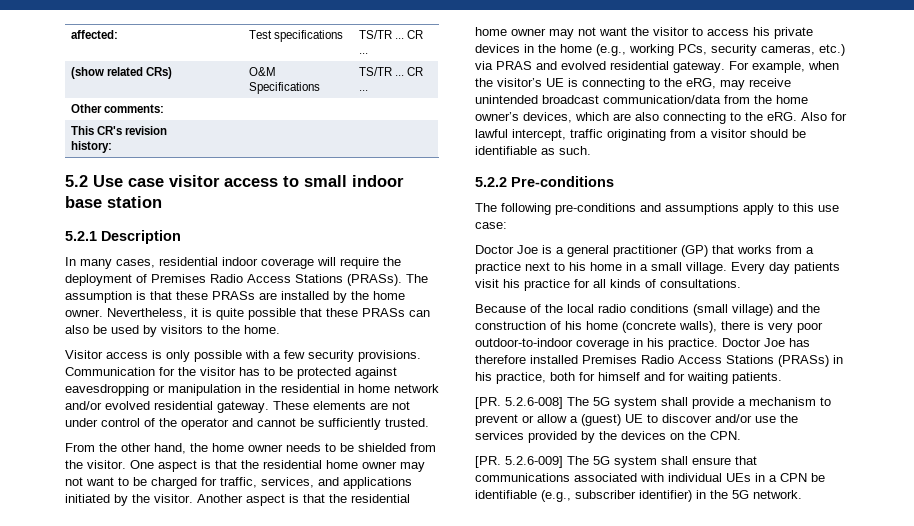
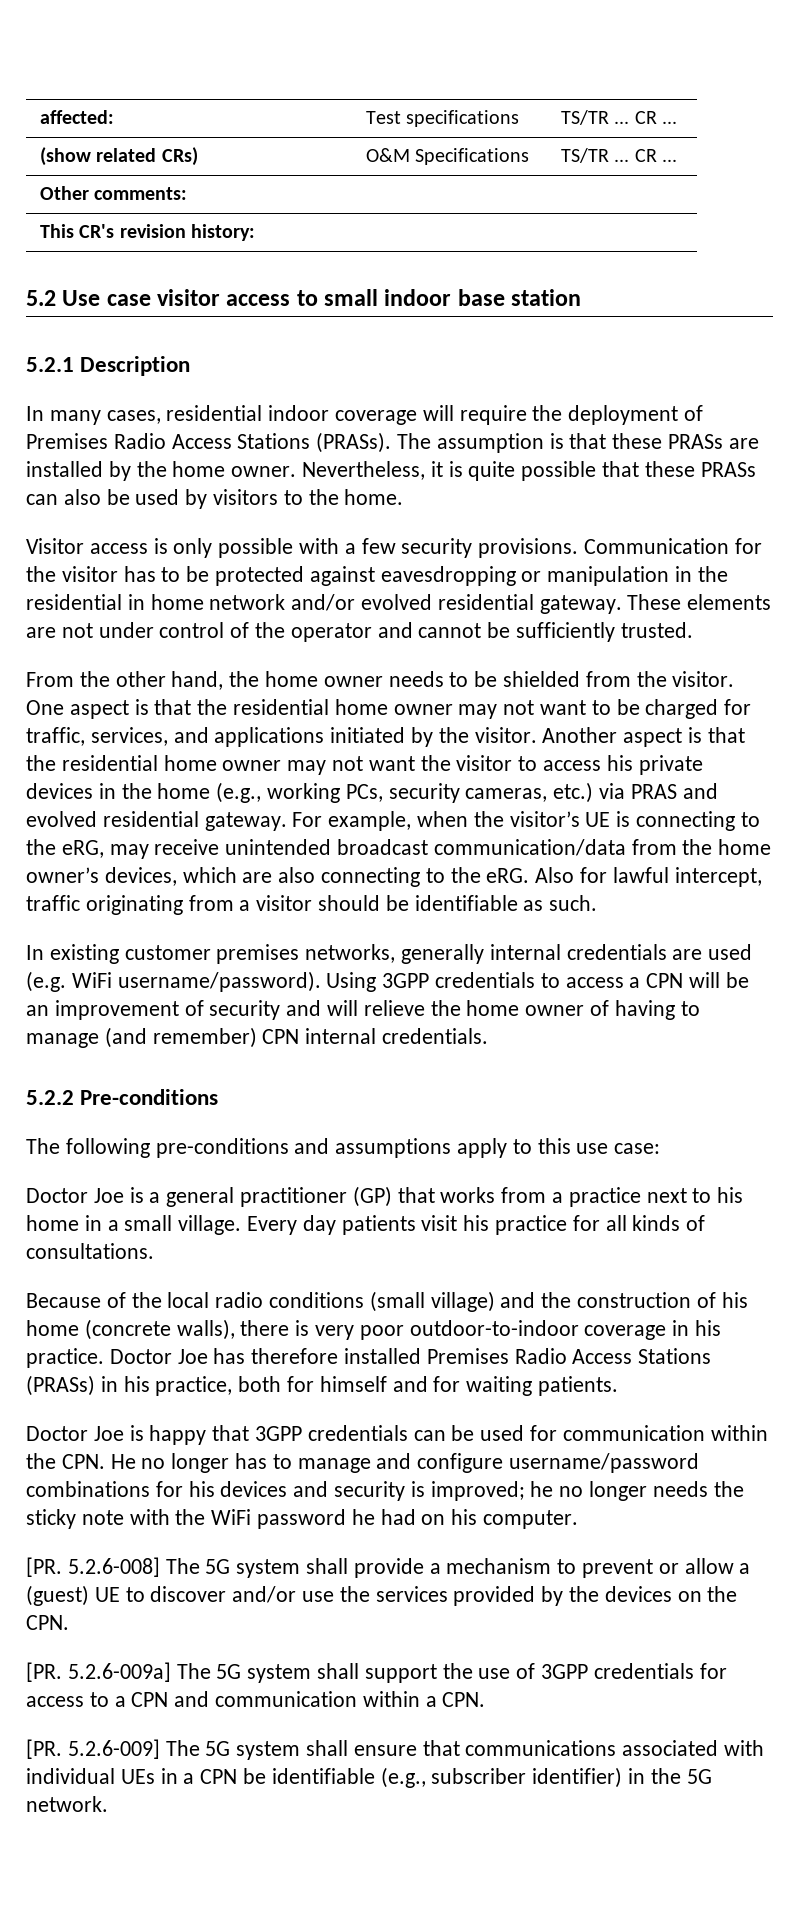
+ In existing customer premises networks, generally internal credentials are used (e.g. WiFi username/password). Using 3GPP credentials to access a CPN will be an improvement of security and will relieve the home owner of having to manage (and remember) CPN internal credentials.
+ Doctor Joe is happy that 3GPP credentials can be used for communication within the CPN. He no longer has to manage and configure username/password combinations for his devices and security is improved; he no longer needs the sticky note with the WiFi password he had on his computer.
+ [PR. 5.2.6-009a] The 5G system shall support the use of 3GPP credentials for access to a CPN and communication within a CPN.

